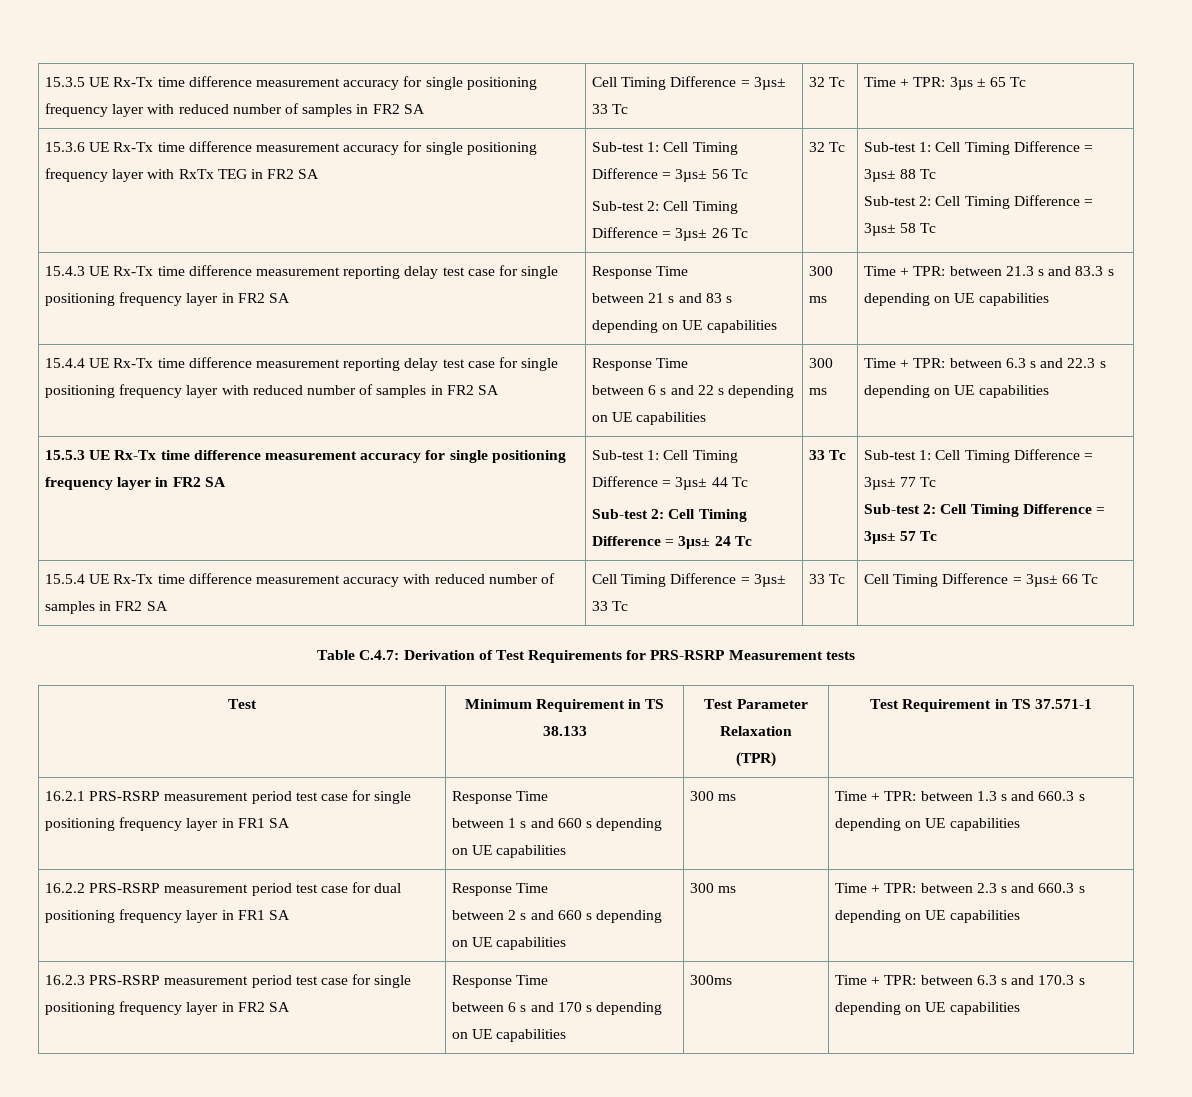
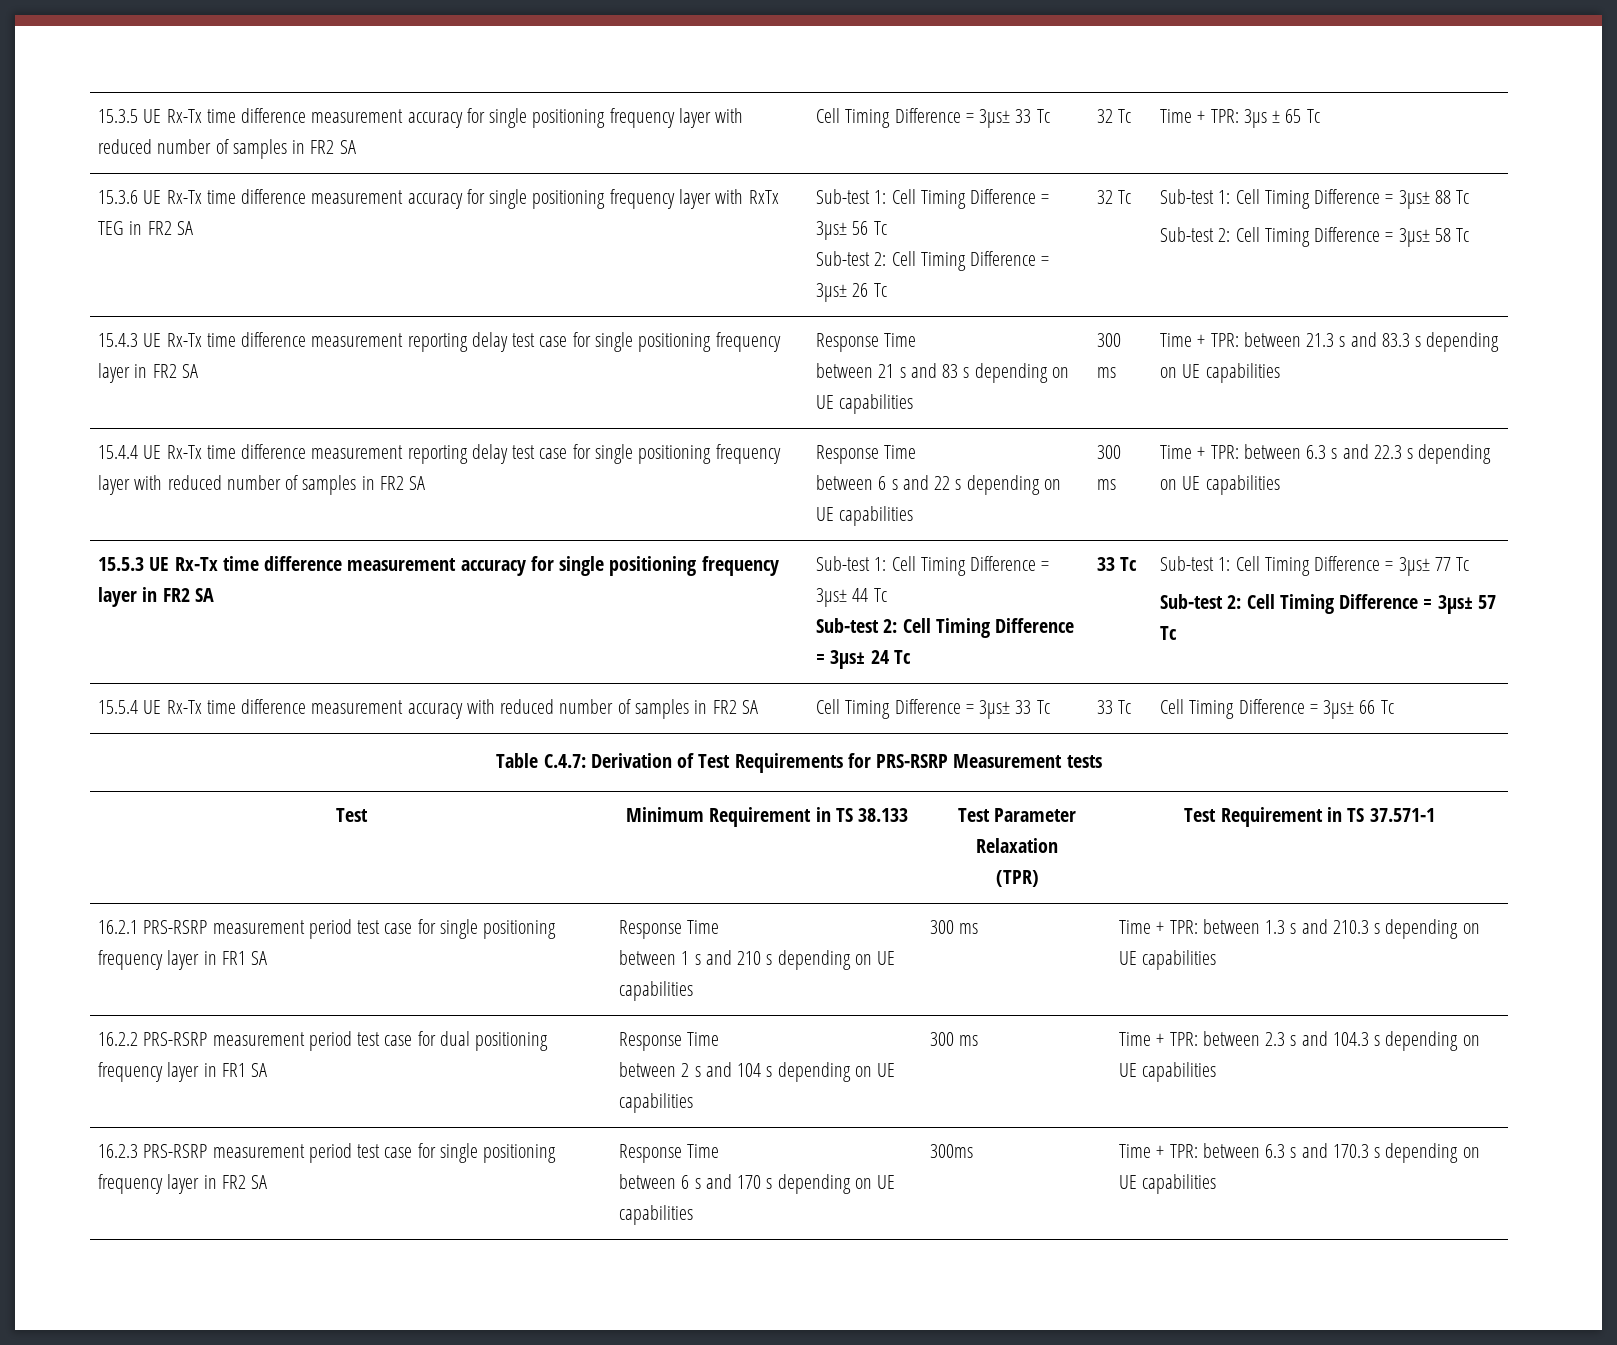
- between 1 s and 660 s depending on UE capabilities
+ between 1 s and 210 s depending on UE capabilities
- Time + TPR: between 1.3 s and 660.3 s depending on UE capabilities
+ Time + TPR: between 1.3 s and 210.3 s depending on UE capabilities
- between 2 s and 660 s depending on UE capabilities
+ between 2 s and 104 s depending on UE capabilities
- Time + TPR: between 2.3 s and 660.3 s depending on UE capabilities
+ Time + TPR: between 2.3 s and 104.3 s depending on UE capabilities

